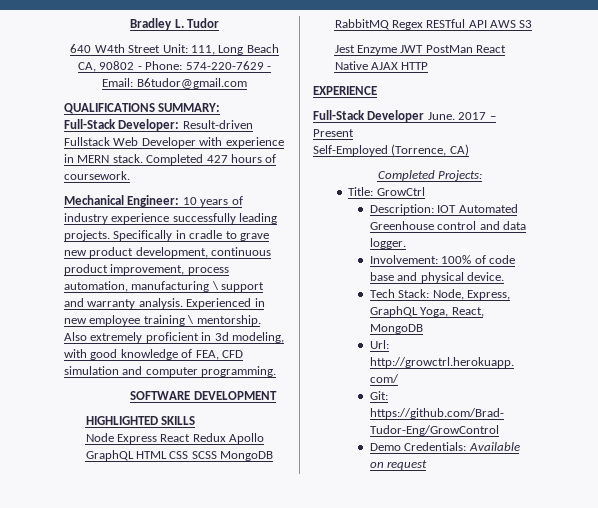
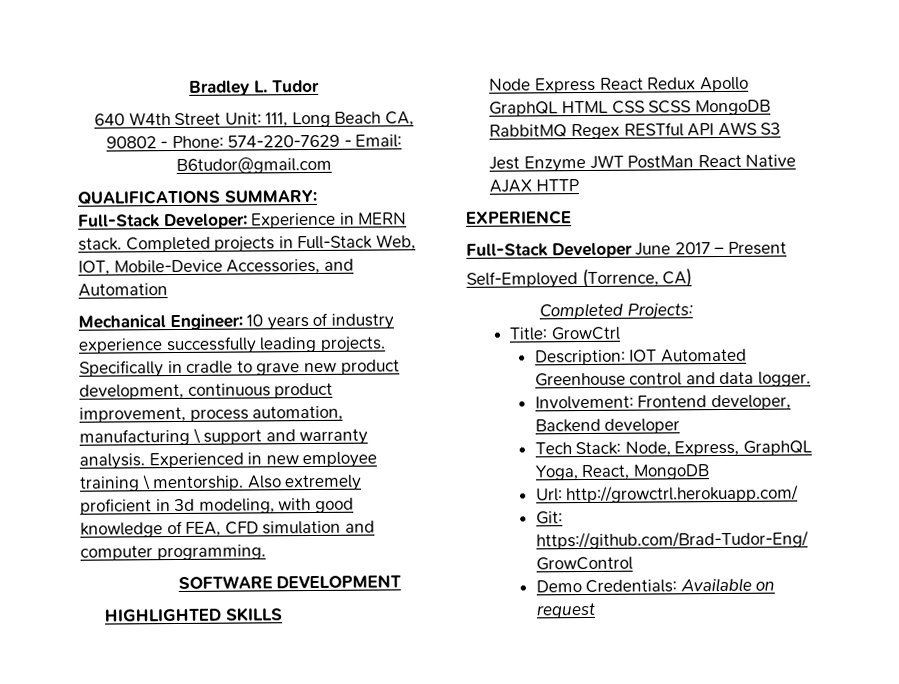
- Full-Stack Developer: Result-driven Fullstack Web Developer with experience in MERN stack. Completed 427 hours of coursework.
+ Full-Stack Developer: Experience in MERN stack. Completed projects in Full-Stack Web, IOT, Mobile-Device Accessories, and Automation
- Full-Stack Developer June. 2017 – Present
+ Full-Stack Developer June 2017 – Present
- Involvement: 100% of code base and physical device.
+ Involvement: Frontend developer, Backend developer

